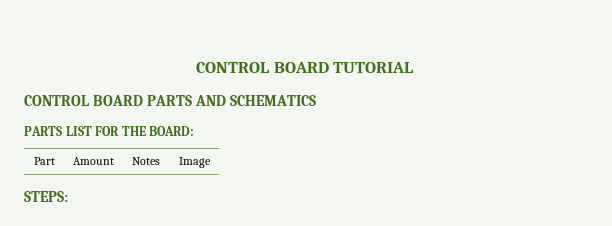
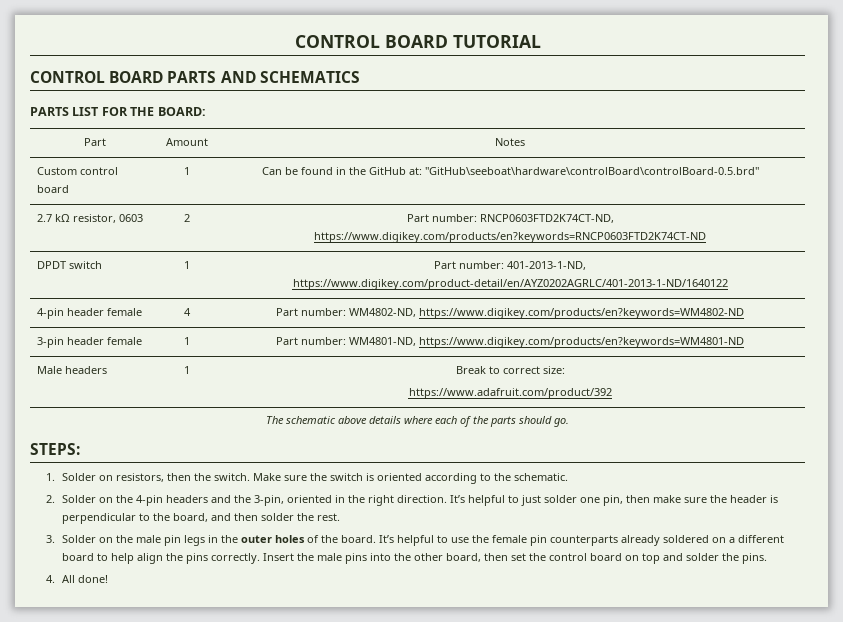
- Part | Amount | Notes | Image
+ Part | Amount | Notes
+ Custom control board | 1 | Can be found in the GitHub at: "GitHub\seeboat\hardware\controlBoard\controlBoard-0.5.brd"
+ 2.7 kΩ resistor, 0603 | 2 | Part number: RNCP0603FTD2K74CT-ND, https://www.digikey.com/products/en?keywords=RNCP0603FTD2K74CT-ND
+ DPDT switch | 1 | Part number: 401-2013-1-ND, https://www.digikey.com/product-detail/en/AYZ0202AGRLC/401-2013-1-ND/1640122
+ 4-pin header female | 4 | Part number: WM4802-ND, https://www.digikey.com/products/en?keywords=WM4802-ND
+ 3-pin header female | 1 | Part number: WM4801-ND, https://www.digikey.com/products/en?keywords=WM4801-ND
+ Male headers | 1 | Break to correct size:
+ https://www.adafruit.com/product/392
+ The schematic above details where each of the parts should go.
  STEPS:
+ 1. Solder on resistors, then the switch. Make sure the switch is oriented according to the schematic.
+ 2. Solder on the 4-pin headers and the 3-pin, oriented in the right direction. It’s helpful to just solder one pin, then make sure the header is perpendicular to the board, and then solder the rest.
+ 3. Solder on the male pin legs in the outer holes of the board. It’s helpful to use the female pin counterparts already soldered on a different board to help align the pins correctly. Insert the male pins into the other board, then set the control board on top and solder the pins.
+ 4. All done!

